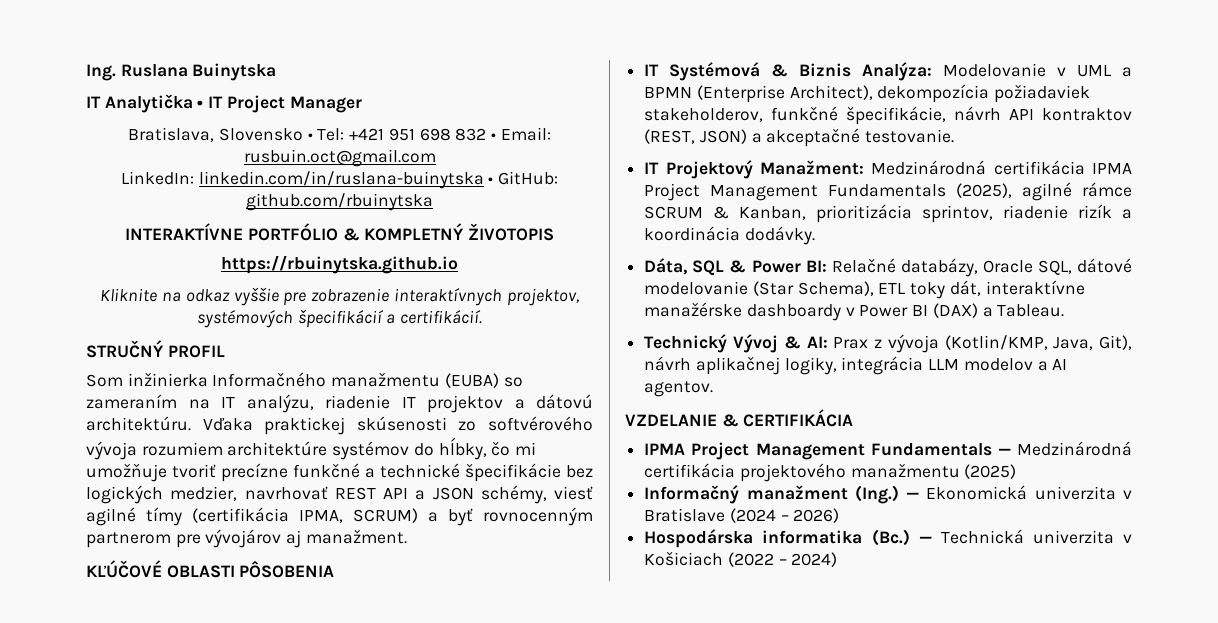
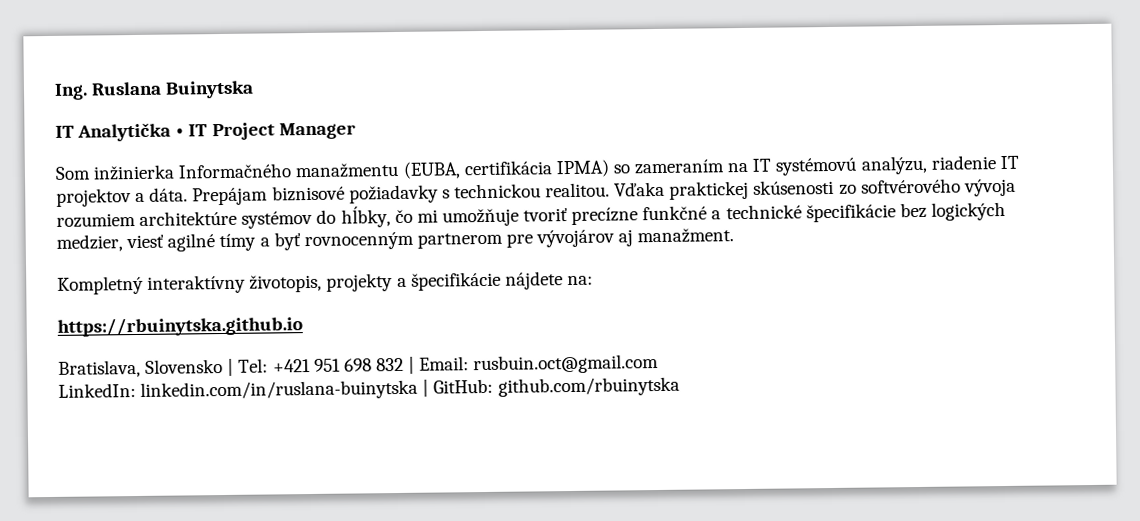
- Bratislava, Slovensko • Tel: +421 951 698 832 • Email: rusbuin.oct@gmail.com
- LinkedIn: linkedin.com/in/ruslana-buinytska • GitHub: github.com/rbuinytska
- INTERAKTÍVNE PORTFÓLIO & KOMPLETNÝ ŽIVOTOPIS
- https://rbuinytska.github.io
- Kliknite na odkaz vyššie pre zobrazenie interaktívnych projektov, systémových špecifikácií a certifikácií.
- STRUČNÝ PROFIL
- Som inžinierka Informačného manažmentu (EUBA) so zameraním na IT analýzu, riadenie IT projektov a dátovú architektúru.
+ Som inžinierka Informačného manažmentu (EUBA, certifikácia IPMA) so zameraním na IT systémovú analýzu, riadenie IT projektov a dáta. Prepájam biznisové požiadavky s technickou realitou.
- Vďaka praktickej skúsenosti zo softvérového vývoja rozumiem architektúre systémov do hĺbky, čo mi umožňuje tvoriť precízne funkčné a technické špecifikácie bez logických medzier, navrhovať REST API a JSON schémy, viesť agilné tímy (certifikácia IPMA, SCRUM) a byť rovnocenným partnerom pre vývojárov aj manažment.
+ Vďaka praktickej skúsenosti zo softvérového vývoja rozumiem architektúre systémov do hĺbky, čo mi umožňuje tvoriť precízne funkčné a technické špecifikácie bez logických medzier, viesť agilné tímy a byť rovnocenným partnerom pre vývojárov aj manažment.
- KĽÚČOVÉ OBLASTI PÔSOBENIA
- IT Systémová & Biznis Analýza: Modelovanie v UML a BPMN (Enterprise Architect), dekompozícia požiadaviek stakeholderov, funkčné špecifikácie, návrh API kontraktov (REST, JSON) a akceptačné testovanie.
- IT Projektový Manažment: Medzinárodná certifikácia IPMA Project Management Fundamentals (2025), agilné rámce SCRUM & Kanban, prioritizácia sprintov, riadenie rizík a koordinácia dodávky.
- Dáta, SQL & Power BI: Relačné databázy, Oracle SQL, dátové modelovanie (Star Schema), ETL toky dát, interaktívne manažérske dashboardy v Power BI (DAX) a Tableau.
- Technický Vývoj & AI: Prax z vývoja (Kotlin/KMP, Java, Git), návrh aplikačnej logiky, integrácia LLM modelov a AI agentov.
- VZDELANIE & CERTIFIKÁCIA
- IPMA Project Management Fundamentals — Medzinárodná certifikácia projektového manažmentu (2025)
- Informačný manažment (Ing.) — Ekonomická univerzita v Bratislave (2024 – 2026)
- Hospodárska informatika (Bc.) — Technická univerzita v Košiciach (2022 – 2024)
+ Kompletný interaktívny životopis, projekty a špecifikácie nájdete na:
+ https://rbuinytska.github.io
+ Bratislava, Slovensko | Tel: +421 951 698 832 | Email: rusbuin.oct@gmail.com
+ LinkedIn: linkedin.com/in/ruslana-buinytska | GitHub: github.com/rbuinytska

